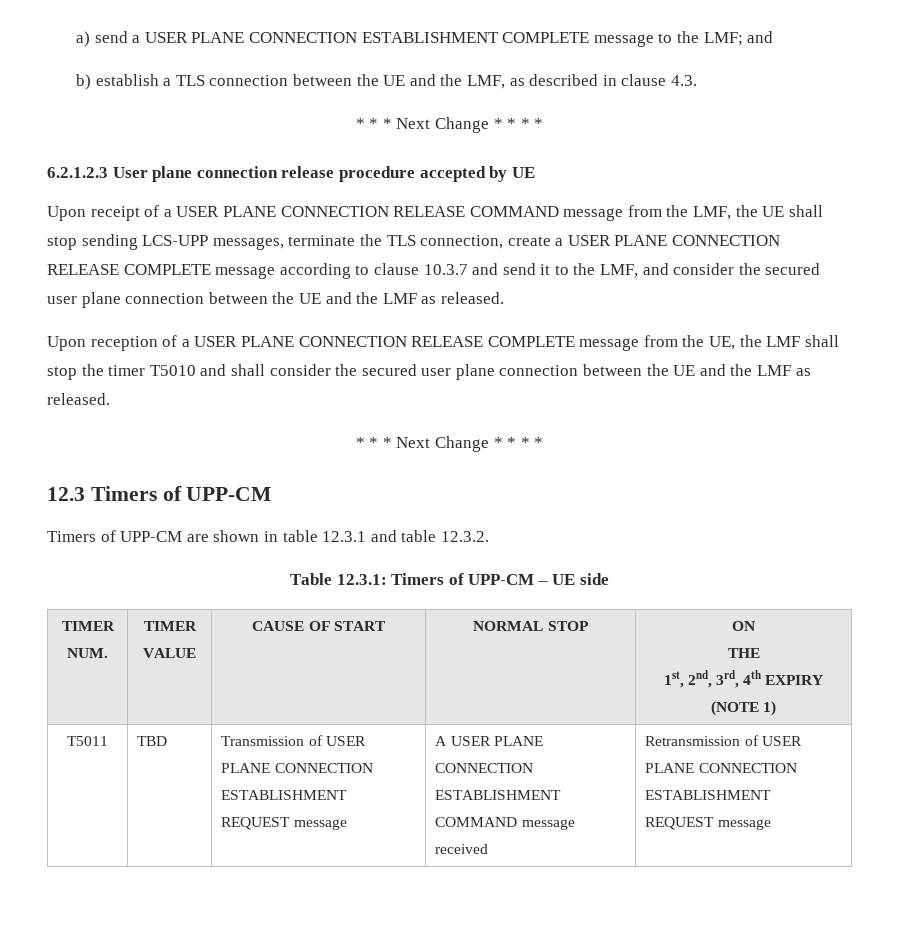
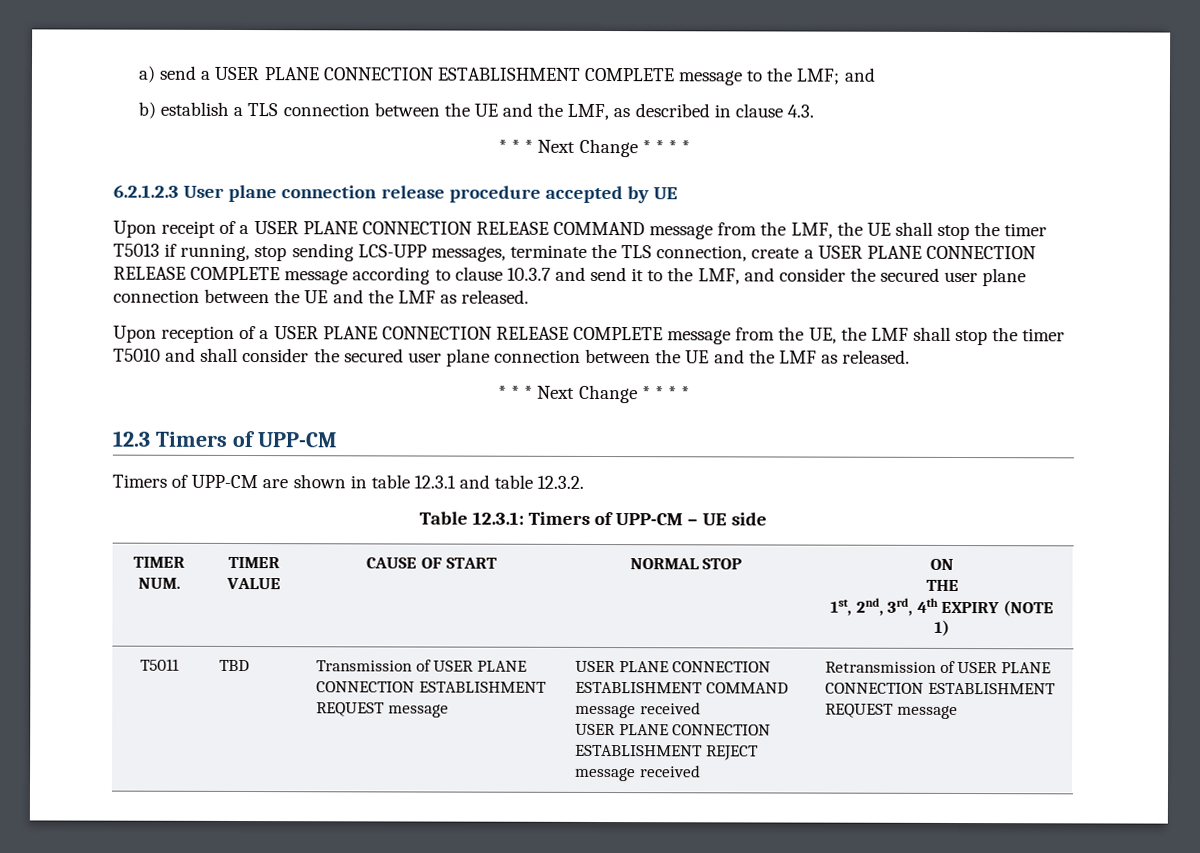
- Upon receipt of a USER PLANE CONNECTION RELEASE COMMAND message from the LMF, the UE shall stop sending LCS-UPP messages, terminate the TLS connection, create a USER PLANE CONNECTION RELEASE COMPLETE message according to clause 10.3.7 and send it to the LMF, and consider the secured user plane connection between the UE and the LMF as released.
+ Upon receipt of a USER PLANE CONNECTION RELEASE COMMAND message from the LMF, the UE shall stop the timer T5013 if running, stop sending LCS-UPP messages, terminate the TLS connection, create a USER PLANE CONNECTION RELEASE COMPLETE message according to clause 10.3.7 and send it to the LMF, and consider the secured user plane connection between the UE and the LMF as released.
- T5011 | TBD | Transmission of USER PLANE CONNECTION ESTABLISHMENT REQUEST message | A USER PLANE CONNECTION ESTABLISHMENT COMMAND message received | Retransmission of USER PLANE CONNECTION ESTABLISHMENT REQUEST message
+ T5011 | TBD | Transmission of USER PLANE CONNECTION ESTABLISHMENT REQUEST message | USER PLANE CONNECTION ESTABLISHMENT COMMAND message received
+ USER PLANE CONNECTION ESTABLISHMENT REJECT message received | Retransmission of USER PLANE CONNECTION ESTABLISHMENT REQUEST message

